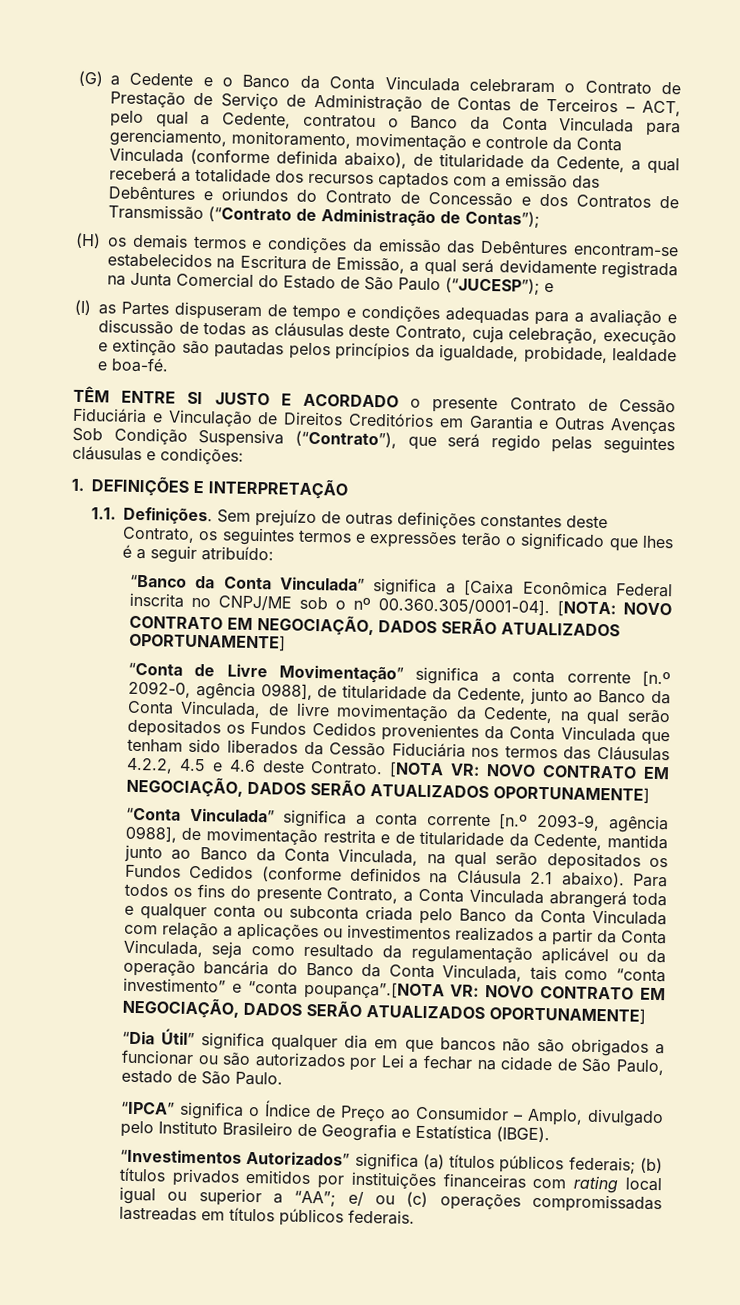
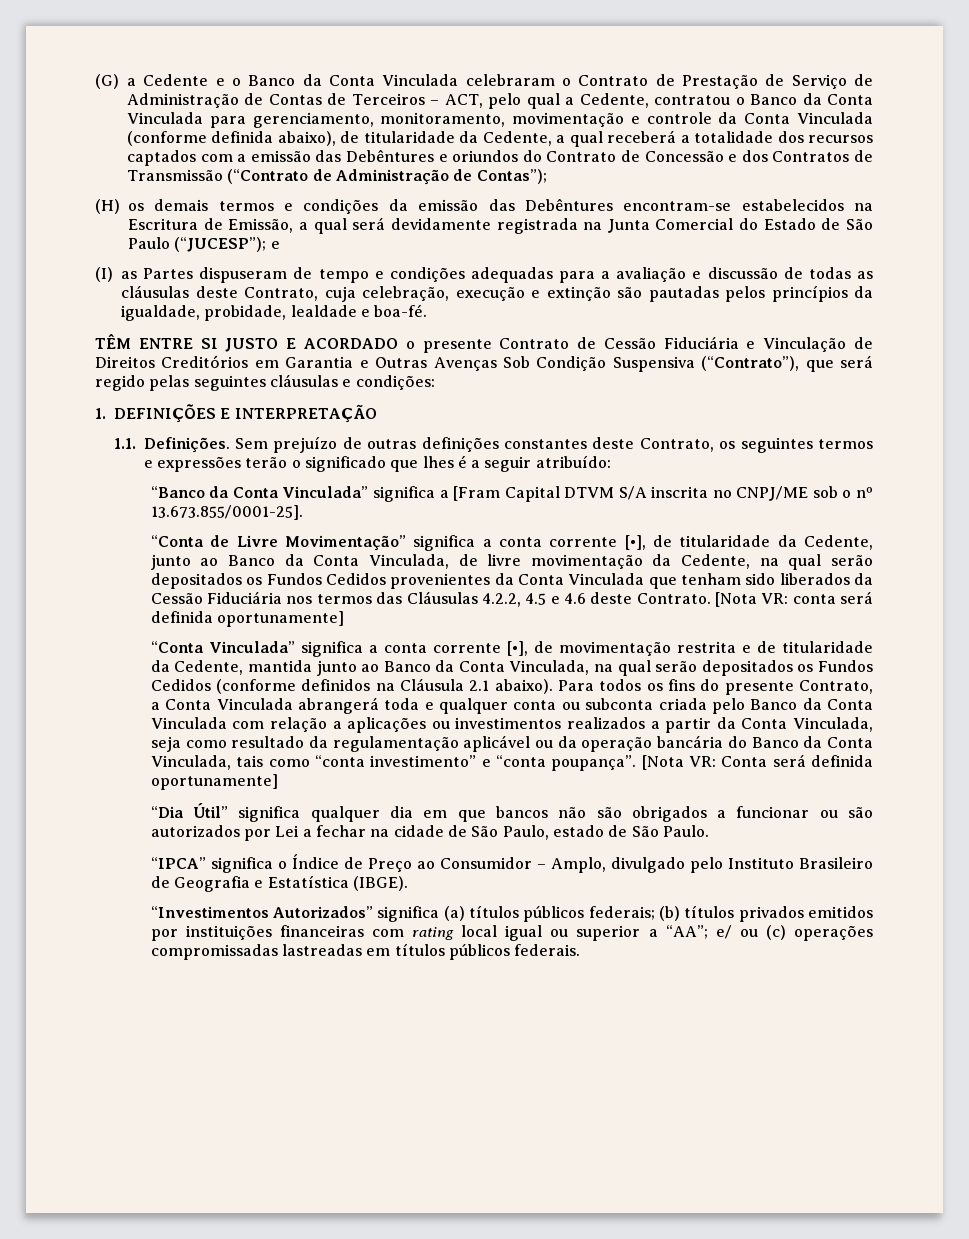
- “Banco da Conta Vinculada” significa a [Caixa Econômica Federal inscrita no CNPJ/ME sob o nº 00.360.305/0001-04]. [NOTA: NOVO CONTRATO EM NEGOCIAÇÃO, DADOS SERÃO ATUALIZADOS OPORTUNAMENTE]
+ “Banco da Conta Vinculada” significa a [Fram Capital DTVM S/A inscrita no CNPJ/ME sob o nº 13.673.855/0001-25].
- “Conta de Livre Movimentação” significa a conta corrente [n.º 2092-0, agência 0988], de titularidade da Cedente, junto ao Banco da Conta Vinculada, de livre movimentação da Cedente, na qual serão depositados os Fundos Cedidos provenientes da Conta Vinculada que tenham sido liberados da Cessão Fiduciária nos termos das Cláusulas 4.2.2, 4.5 e 4.6 deste Contrato.
+ “Conta de Livre Movimentação” significa a conta corrente [•], de titularidade da Cedente, junto ao Banco da Conta Vinculada, de livre movimentação da Cedente, na qual serão depositados os Fundos Cedidos provenientes da Conta Vinculada que tenham sido liberados da Cessão Fiduciária nos termos das Cláusulas 4.2.2, 4.5 e 4.6 deste Contrato.
- [NOTA VR: NOVO CONTRATO EM NEGOCIAÇÃO, DADOS SERÃO ATUALIZADOS OPORTUNAMENTE]
+ [Nota VR: conta será definida oportunamente]
- “Conta Vinculada” significa a conta corrente [n.º 2093-9, agência 0988], de movimentação restrita e de titularidade da Cedente, mantida junto ao Banco da Conta Vinculada, na qual serão depositados os Fundos Cedidos (conforme definidos na Cláusula 2.1 abaixo).
+ “Conta Vinculada” significa a conta corrente [•], de movimentação restrita e de titularidade da Cedente, mantida junto ao Banco da Conta Vinculada, na qual serão depositados os Fundos Cedidos (conforme definidos na Cláusula 2.1 abaixo).
- Para todos os fins do presente Contrato, a Conta Vinculada abrangerá toda e qualquer conta ou subconta criada pelo Banco da Conta Vinculada com relação a aplicações ou investimentos realizados a partir da Conta Vinculada, seja como resultado da regulamentação aplicável ou da operação bancária do Banco da Conta Vinculada, tais como “conta investimento” e “conta poupança”.[NOTA VR: NOVO CONTRATO EM NEGOCIAÇÃO, DADOS SERÃO ATUALIZADOS OPORTUNAMENTE]
+ Para todos os fins do presente Contrato, a Conta Vinculada abrangerá toda e qualquer conta ou subconta criada pelo Banco da Conta Vinculada com relação a aplicações ou investimentos realizados a partir da Conta Vinculada, seja como resultado da regulamentação aplicável ou da operação bancária do Banco da Conta Vinculada, tais como “conta investimento” e “conta poupança”. [Nota VR: Conta será definida oportunamente]

